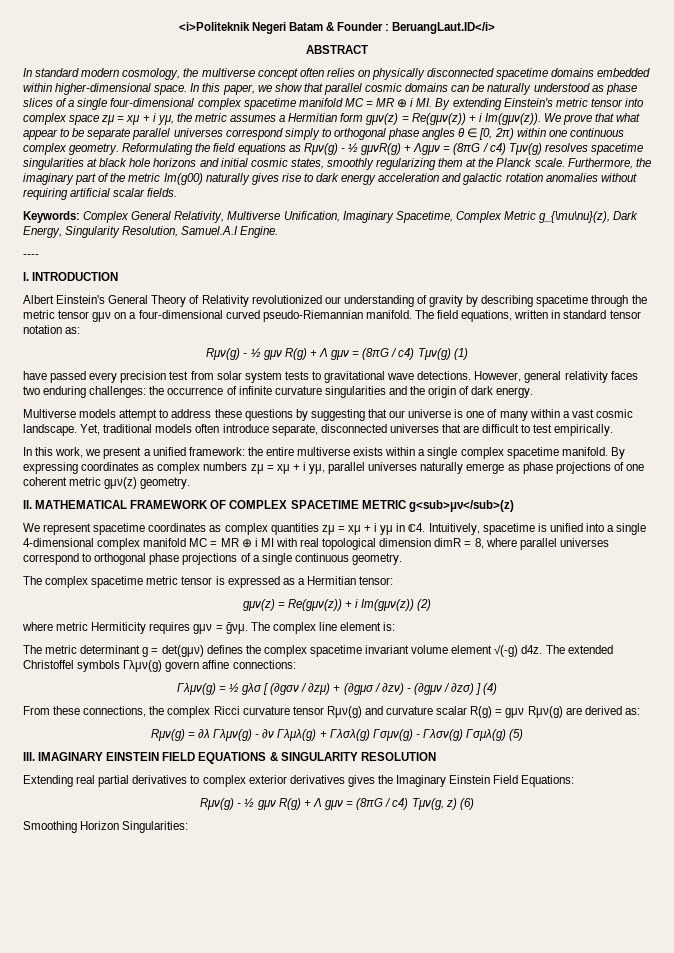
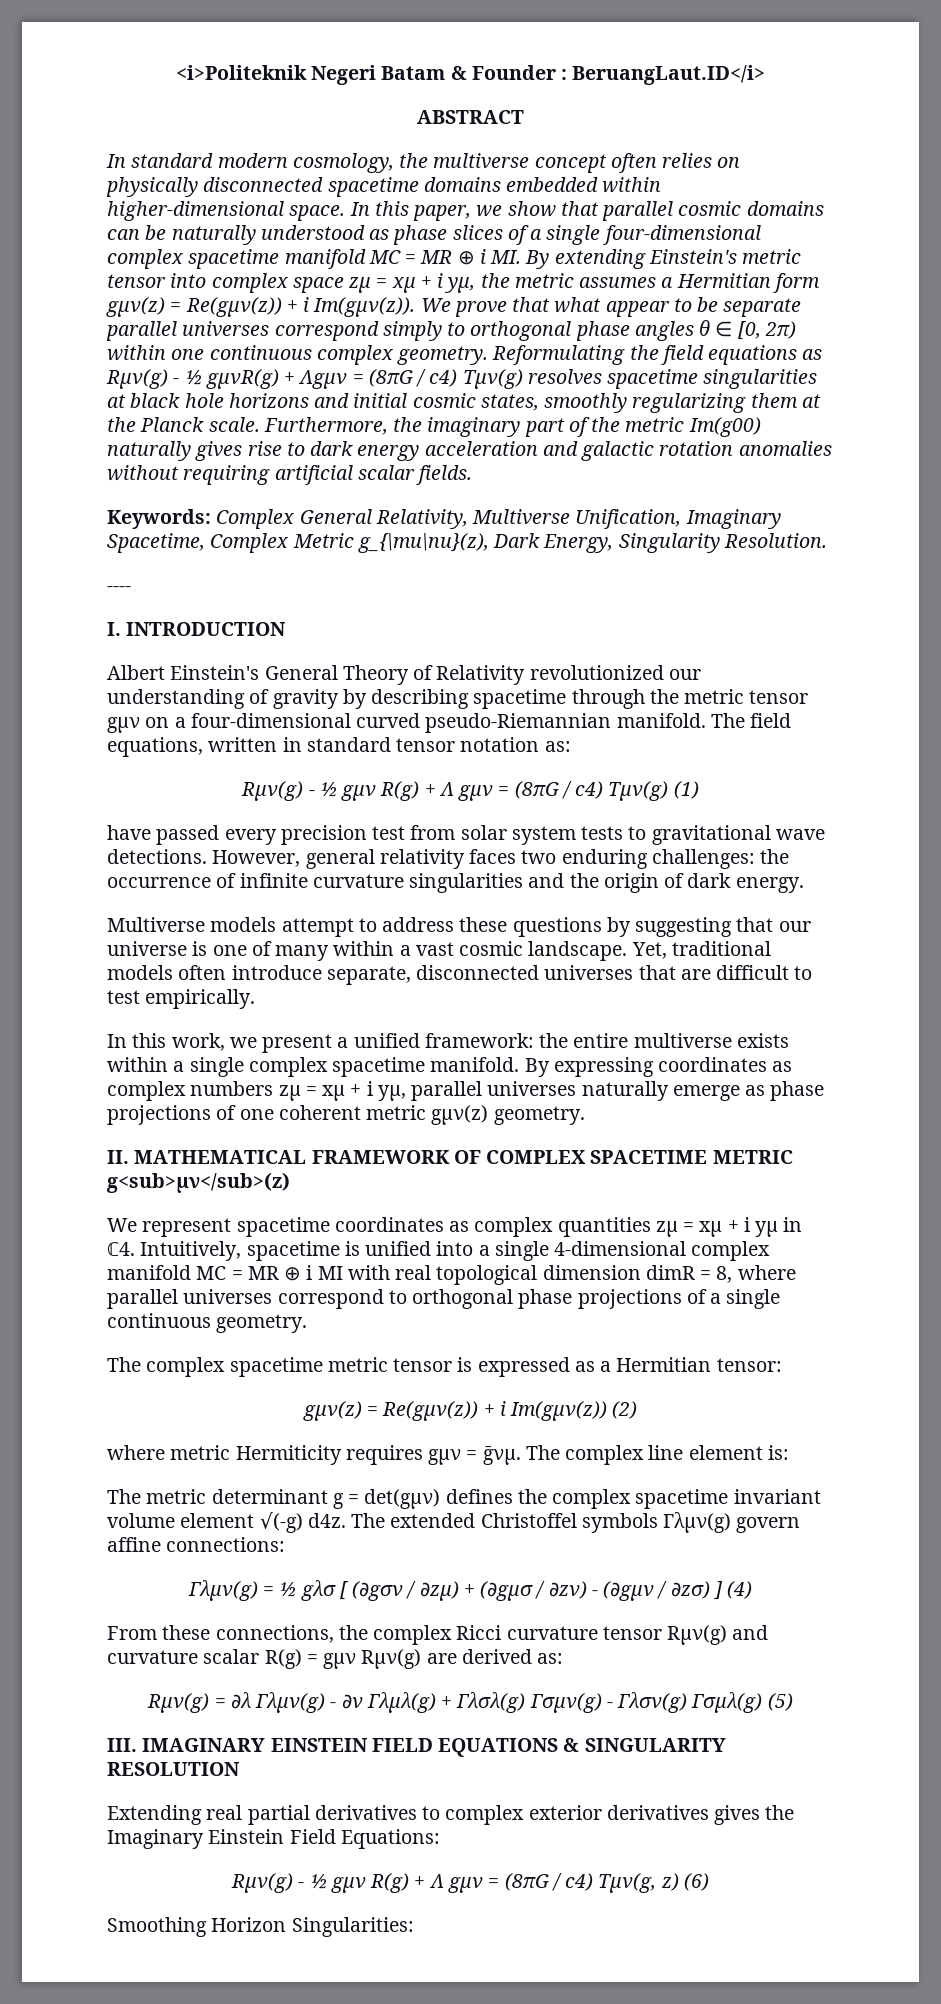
- Keywords: Complex General Relativity, Multiverse Unification, Imaginary Spacetime, Complex Metric g_{\mu\nu}(z), Dark Energy, Singularity Resolution, Samuel.A.I Engine.
+ Keywords: Complex General Relativity, Multiverse Unification, Imaginary Spacetime, Complex Metric g_{\mu\nu}(z), Dark Energy, Singularity Resolution.

